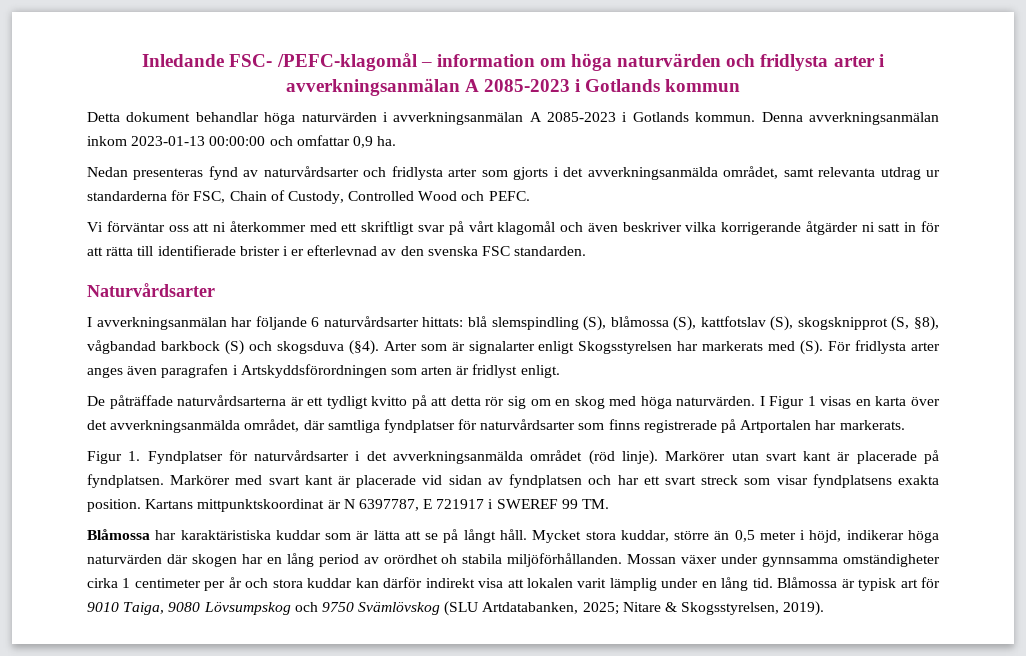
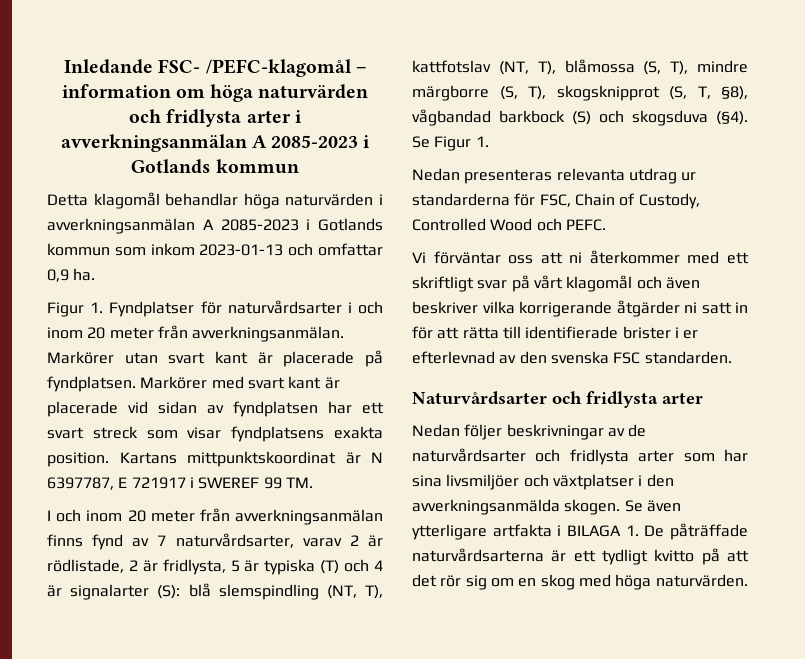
- Detta dokument behandlar höga naturvärden i avverkningsanmälan A 2085-2023 i Gotlands kommun. Denna avverkningsanmälan inkom 2023-01-13 00:00:00 och omfattar 0,9 ha.
+ Detta klagomål behandlar höga naturvärden i avverkningsanmälan A 2085-2023 i Gotlands kommun som inkom 2023-01-13 och omfattar 0,9 ha.
- Nedan presenteras fynd av naturvårdsarter och fridlysta arter som gjorts i det avverkningsanmälda området, samt relevanta utdrag ur standarderna för FSC, Chain of Custody, Controlled Wood och PEFC.
+ Figur 1. Fyndplatser för naturvårdsarter i och inom 20 meter från avverkningsanmälan. Markörer utan svart kant är placerade på fyndplatsen. Markörer med svart kant är placerade vid sidan av fyndplatsen har ett svart streck som visar fyndplatsens exakta position. Kartans mittpunktskoordinat är N 6397787, E 721917 i SWEREF 99 TM.
+ I och inom 20 meter från avverkningsanmälan finns fynd av 7 naturvårdsarter, varav 2 är rödlistade, 2 är fridlysta, 5 är typiska (T) och 4 är signalarter (S): blå slemspindling (NT, T), kattfotslav (NT, T), blåmossa (S, T), mindre märgborre (S, T), skogsknipprot (S, T, §8), vågbandad barkbock (S) och skogsduva (§4). Se Figur 1.
+ Nedan presenteras relevanta utdrag ur standarderna för FSC, Chain of Custody, Controlled Wood och PEFC.
- Naturvårdsarter
- I avverkningsanmälan har följande 6 naturvårdsarter hittats: blå slemspindling (S), blåmossa (S), kattfotslav (S), skogsknipprot (S, §8), vågbandad barkbock (S) och skogsduva (§4). Arter som är signalarter enligt Skogsstyrelsen har markerats med (S). För fridlysta arter anges även paragrafen i Artskyddsförordningen som arten är fridlyst enligt.
- De påträffade naturvårdsarterna är ett tydligt kvitto på att detta rör sig om en skog med höga naturvärden. I Figur 1 visas en karta över det avverkningsanmälda området, där samtliga fyndplatser för naturvårdsarter som finns registrerade på Artportalen har markerats.
- Figur 1. Fyndplatser för naturvårdsarter i det avverkningsanmälda området (röd linje). Markörer utan svart kant är placerade på fyndplatsen. Markörer med svart kant är placerade vid sidan av fyndplatsen och har ett svart streck som visar fyndplatsens exakta position. Kartans mittpunktskoordinat är N 6397787, E 721917 i SWEREF 99 TM.
- Blåmossa har karaktäristiska kuddar som är lätta att se på långt håll. Mycket stora kuddar, större än 0,5 meter i höjd, indikerar höga naturvärden där skogen har en lång period av orördhet oh stabila miljöförhållanden. Mossan växer under gynnsamma omständigheter cirka 1 centimeter per år och stora kuddar kan därför indirekt visa att lokalen varit lämplig under en lång tid. Blåmossa är typisk art för 9010 Taiga, 9080 Lövsumpskog och 9750 Svämlövskog (SLU Artdatabanken, 2025; Nitare & Skogsstyrelsen, 2019).
+ Naturvårdsarter och fridlysta arter
+ Nedan följer beskrivningar av de naturvårdsarter och fridlysta arter som har sina livsmiljöer och växtplatser i den avverkningsanmälda skogen. Se även ytterligare artfakta i BILAGA 1. De påträffade naturvårdsarterna är ett tydligt kvitto på att det rör sig om en skog med höga naturvärden.

